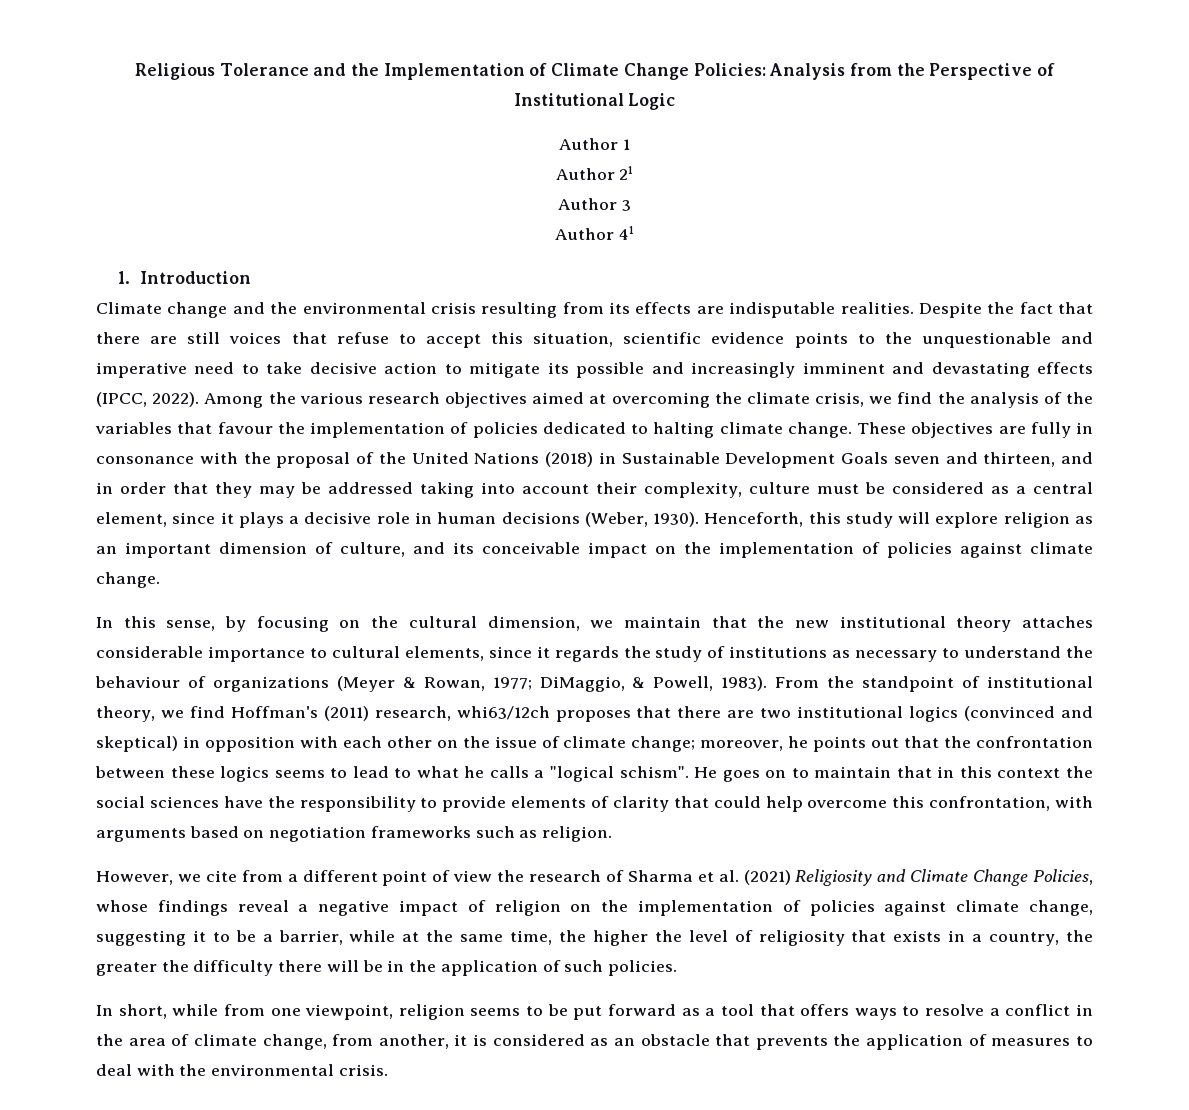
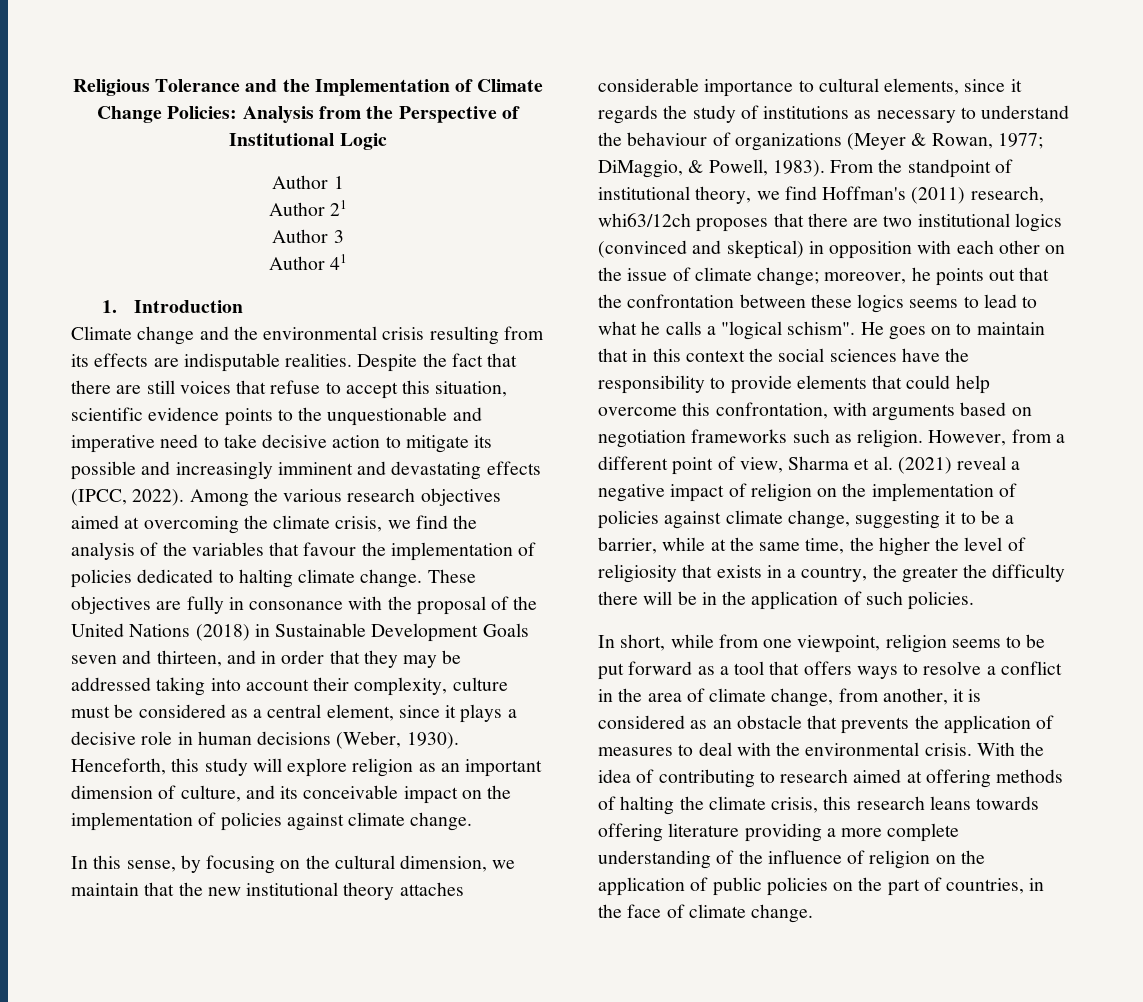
- He goes on to maintain that in this context the social sciences have the responsibility to provide elements of clarity that could help overcome this confrontation, with arguments based on negotiation frameworks such as religion.
- However, we cite from a different point of view the research of Sharma et al. (2021) Religiosity and Climate Change Policies, whose findings reveal a negative impact of religion on the implementation of policies against climate change, suggesting it to be a barrier, while at the same time, the higher the level of religiosity that exists in a country, the greater the difficulty there will be in the application of such policies.
+ He goes on to maintain that in this context the social sciences have the responsibility to provide elements that could help overcome this confrontation, with arguments based on negotiation frameworks such as religion. However, from a different point of view, Sharma et al. (2021) reveal a negative impact of religion on the implementation of policies against climate change, suggesting it to be a barrier, while at the same time, the higher the level of religiosity that exists in a country, the greater the difficulty there will be in the application of such policies.
+ With the idea of contributing to research aimed at offering methods of halting the climate crisis, this research leans towards offering literature providing a more complete understanding of the influence of religion on the application of public policies on the part of countries, in the face of climate change.

